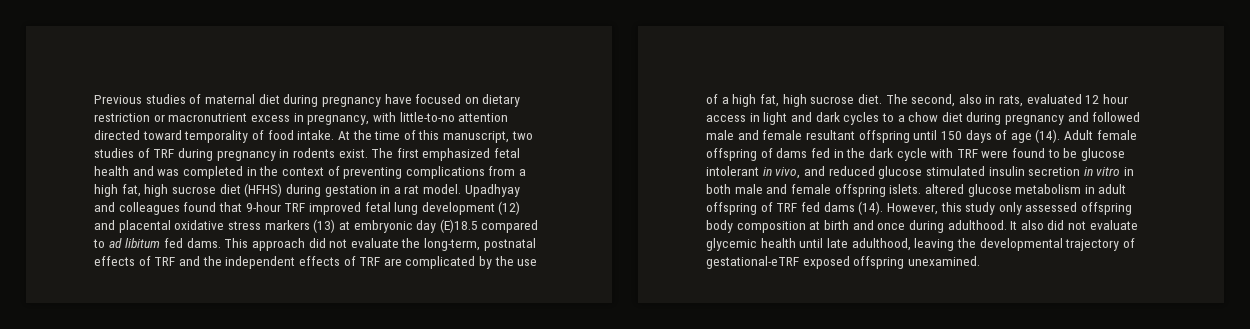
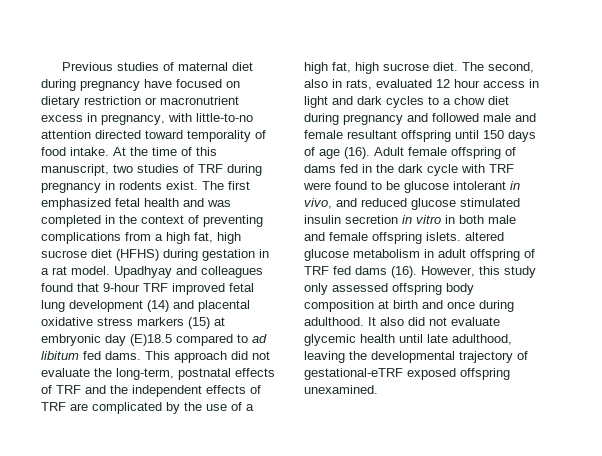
- Upadhyay and colleagues found that 9-hour TRF improved fetal lung development (12) and placental oxidative stress markers (13) at embryonic day (E)18.5 compared to ad libitum fed dams.
+ Upadhyay and colleagues found that 9-hour TRF improved fetal lung development (14) and placental oxidative stress markers (15) at embryonic day (E)18.5 compared to ad libitum fed dams.
- The second, also in rats, evaluated 12 hour access in light and dark cycles to a chow diet during pregnancy and followed male and female resultant offspring until 150 days of age (14).
+ The second, also in rats, evaluated 12 hour access in light and dark cycles to a chow diet during pregnancy and followed male and female resultant offspring until 150 days of age (16).
- Adult female offspring of dams fed in the dark cycle with TRF were found to be glucose intolerant in vivo, and reduced glucose stimulated insulin secretion in vitro in both male and female offspring islets. altered glucose metabolism in adult offspring of TRF fed dams (14).
+ Adult female offspring of dams fed in the dark cycle with TRF were found to be glucose intolerant in vivo, and reduced glucose stimulated insulin secretion in vitro in both male and female offspring islets. altered glucose metabolism in adult offspring of TRF fed dams (16).

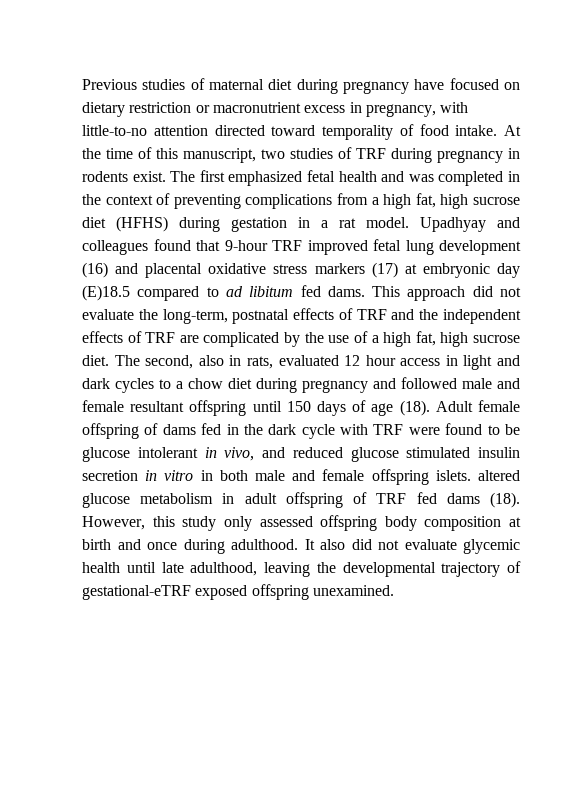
- Upadhyay and colleagues found that 9-hour TRF improved fetal lung development (14) and placental oxidative stress markers (15) at embryonic day (E)18.5 compared to ad libitum fed dams.
+ Upadhyay and colleagues found that 9-hour TRF improved fetal lung development (16) and placental oxidative stress markers (17) at embryonic day (E)18.5 compared to ad libitum fed dams.
- The second, also in rats, evaluated 12 hour access in light and dark cycles to a chow diet during pregnancy and followed male and female resultant offspring until 150 days of age (16).
+ The second, also in rats, evaluated 12 hour access in light and dark cycles to a chow diet during pregnancy and followed male and female resultant offspring until 150 days of age (18).
- Adult female offspring of dams fed in the dark cycle with TRF were found to be glucose intolerant in vivo, and reduced glucose stimulated insulin secretion in vitro in both male and female offspring islets. altered glucose metabolism in adult offspring of TRF fed dams (16).
+ Adult female offspring of dams fed in the dark cycle with TRF were found to be glucose intolerant in vivo, and reduced glucose stimulated insulin secretion in vitro in both male and female offspring islets. altered glucose metabolism in adult offspring of TRF fed dams (18).

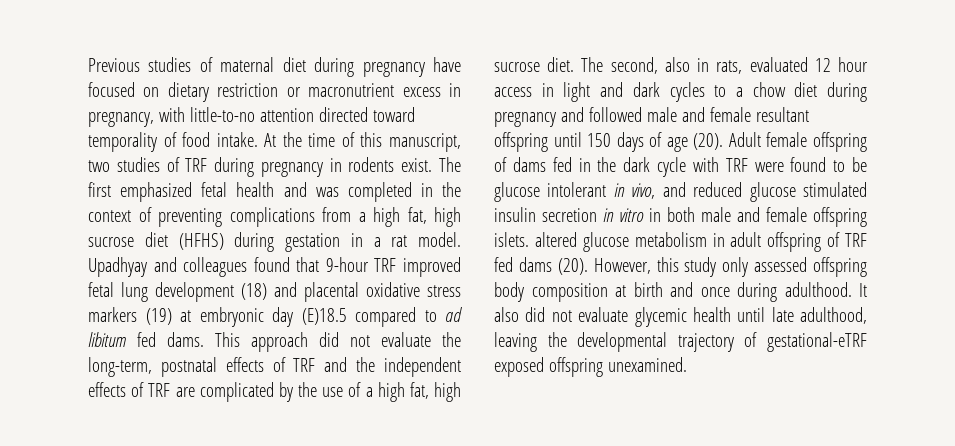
- Upadhyay and colleagues found that 9-hour TRF improved fetal lung development (16) and placental oxidative stress markers (17) at embryonic day (E)18.5 compared to ad libitum fed dams.
+ Upadhyay and colleagues found that 9-hour TRF improved fetal lung development (18) and placental oxidative stress markers (19) at embryonic day (E)18.5 compared to ad libitum fed dams.
- The second, also in rats, evaluated 12 hour access in light and dark cycles to a chow diet during pregnancy and followed male and female resultant offspring until 150 days of age (18).
+ The second, also in rats, evaluated 12 hour access in light and dark cycles to a chow diet during pregnancy and followed male and female resultant offspring until 150 days of age (20).
- Adult female offspring of dams fed in the dark cycle with TRF were found to be glucose intolerant in vivo, and reduced glucose stimulated insulin secretion in vitro in both male and female offspring islets. altered glucose metabolism in adult offspring of TRF fed dams (18).
+ Adult female offspring of dams fed in the dark cycle with TRF were found to be glucose intolerant in vivo, and reduced glucose stimulated insulin secretion in vitro in both male and female offspring islets. altered glucose metabolism in adult offspring of TRF fed dams (20).

